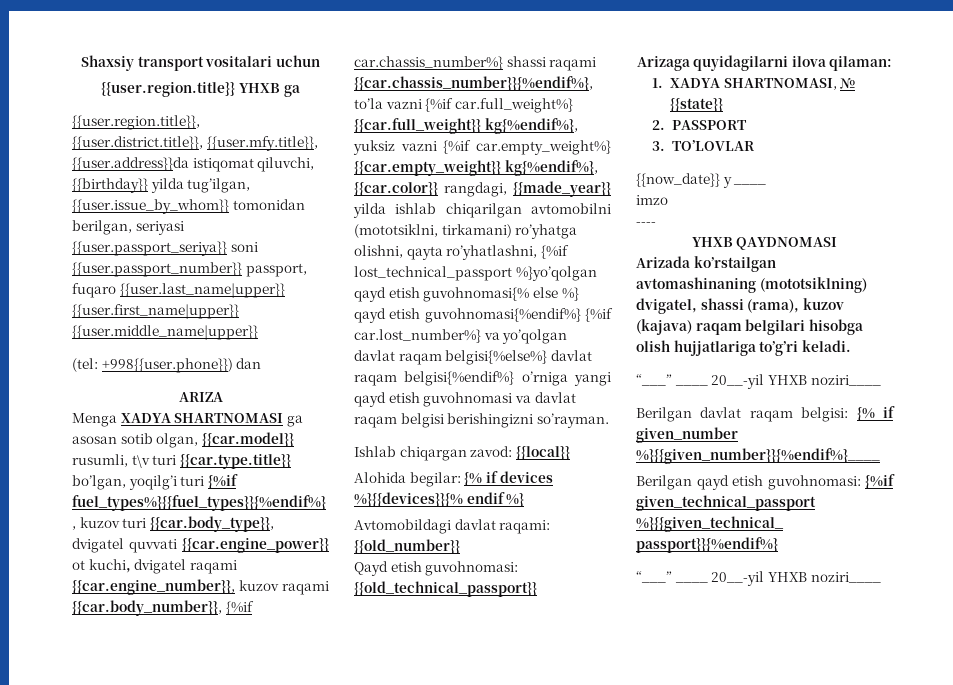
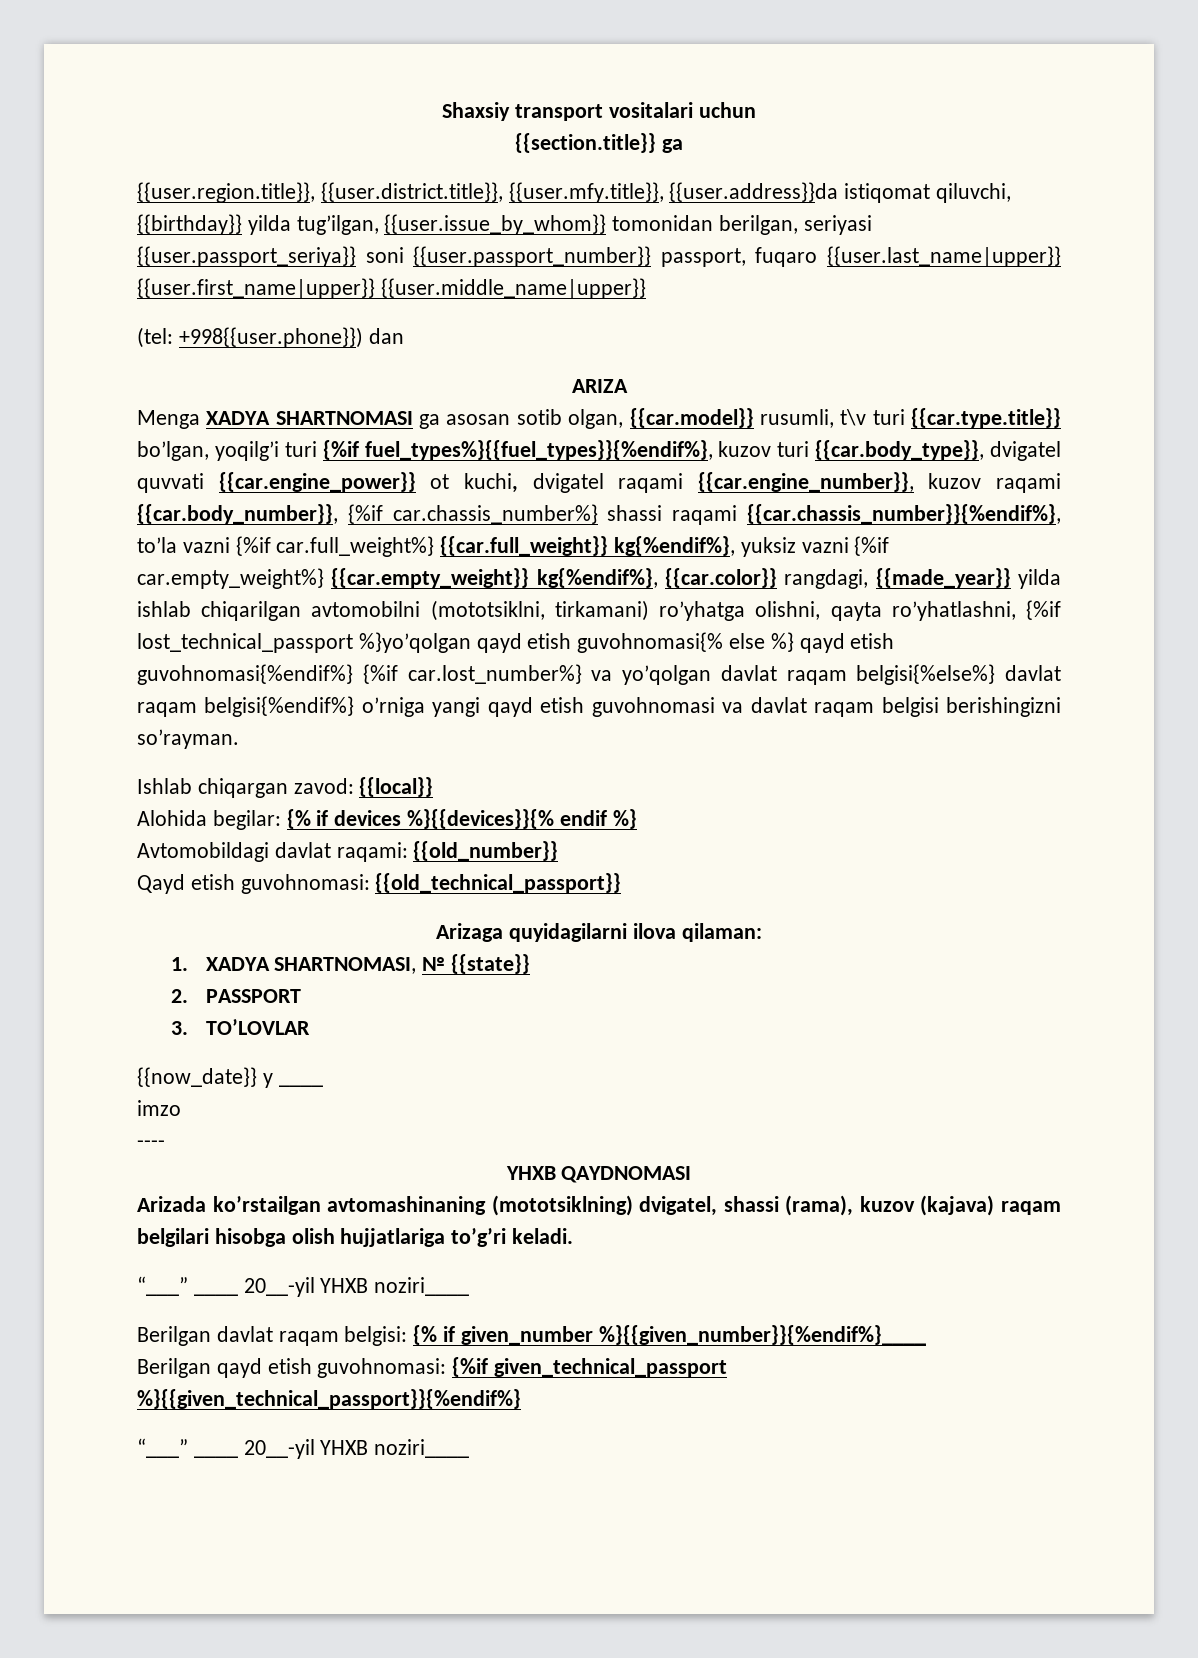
- {{user.region.title}} YHXB ga
+ {{section.title}} ga

